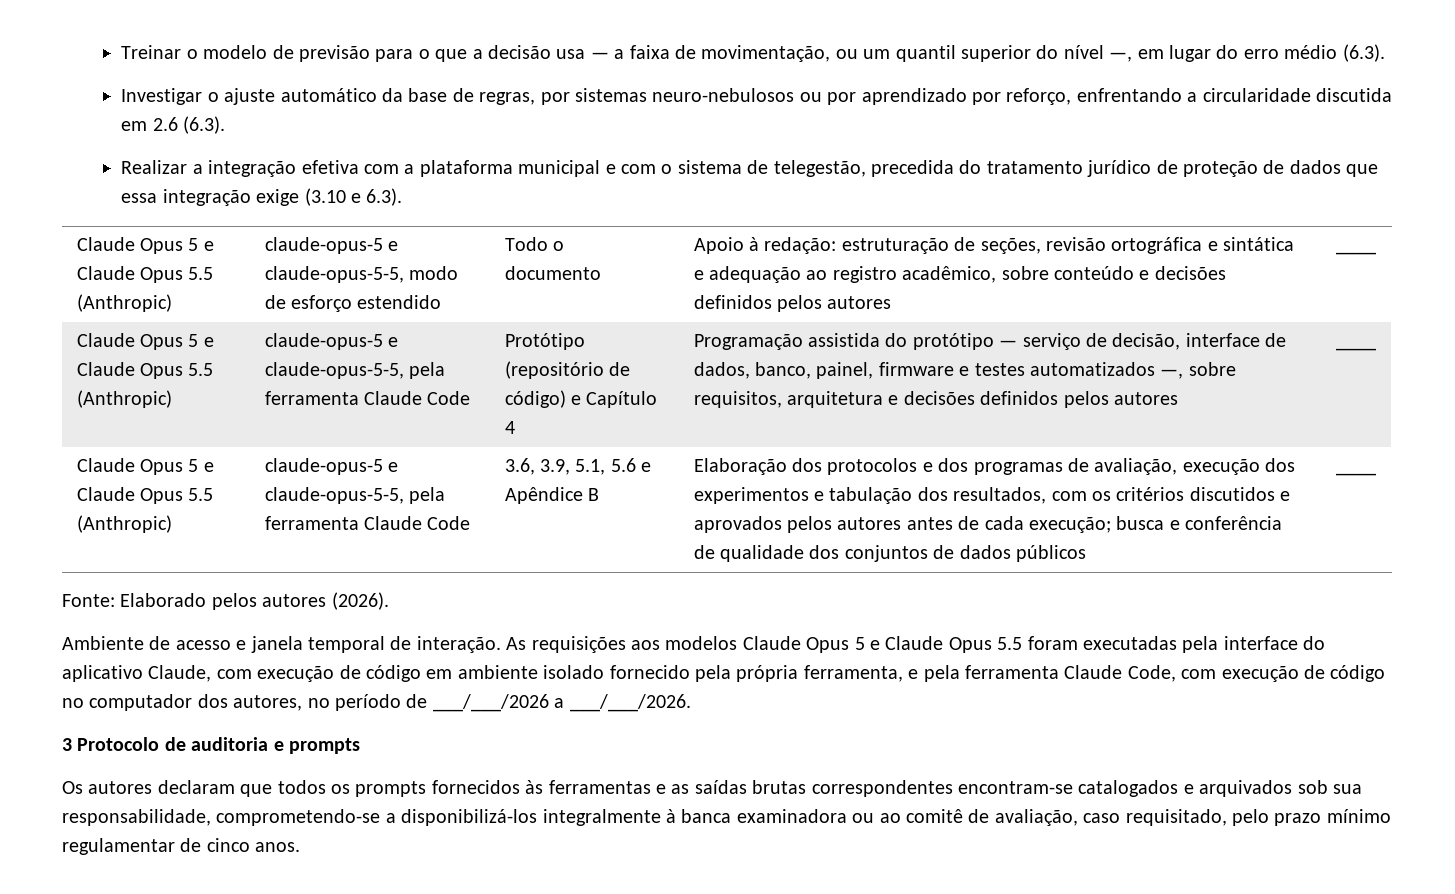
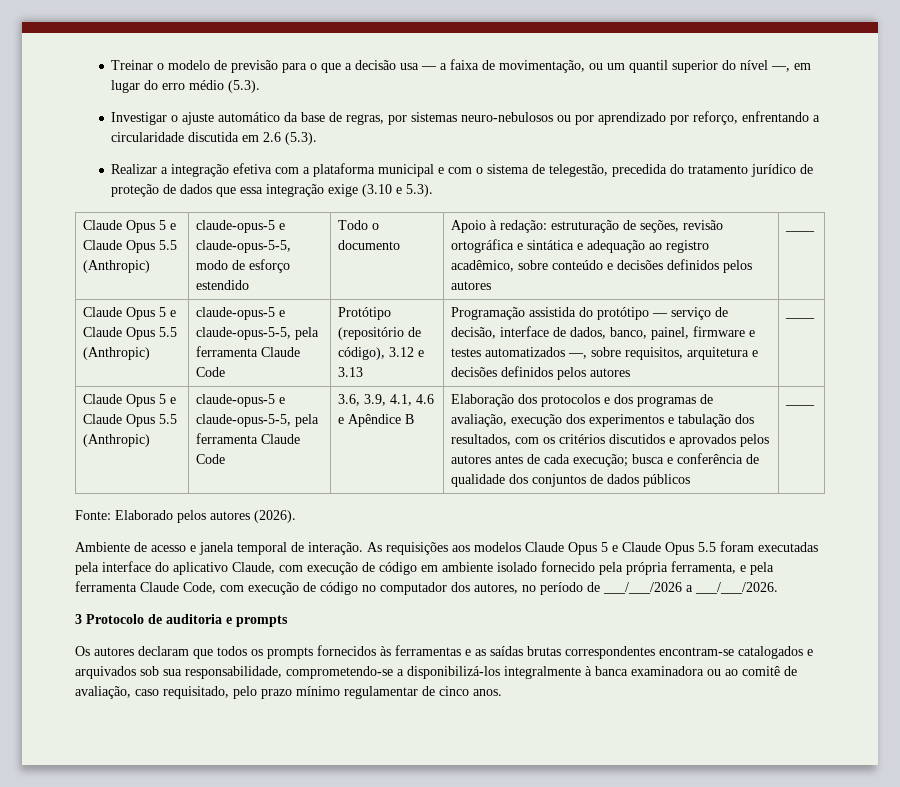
- Treinar o modelo de previsão para o que a decisão usa — a faixa de movimentação, ou um quantil superior do nível —, em lugar do erro médio (6.3).
+ Treinar o modelo de previsão para o que a decisão usa — a faixa de movimentação, ou um quantil superior do nível —, em lugar do erro médio (5.3).
- Investigar o ajuste automático da base de regras, por sistemas neuro-nebulosos ou por aprendizado por reforço, enfrentando a circularidade discutida em 2.6 (6.3).
+ Investigar o ajuste automático da base de regras, por sistemas neuro-nebulosos ou por aprendizado por reforço, enfrentando a circularidade discutida em 2.6 (5.3).
- Realizar a integração efetiva com a plataforma municipal e com o sistema de telegestão, precedida do tratamento jurídico de proteção de dados que essa integração exige (3.10 e 6.3).
+ Realizar a integração efetiva com a plataforma municipal e com o sistema de telegestão, precedida do tratamento jurídico de proteção de dados que essa integração exige (3.10 e 5.3).
- Protótipo (repositório de código) e Capítulo 4
+ Protótipo (repositório de código), 3.12 e 3.13
- 3.6, 3.9, 5.1, 5.6 e Apêndice B
+ 3.6, 3.9, 4.1, 4.6 e Apêndice B

